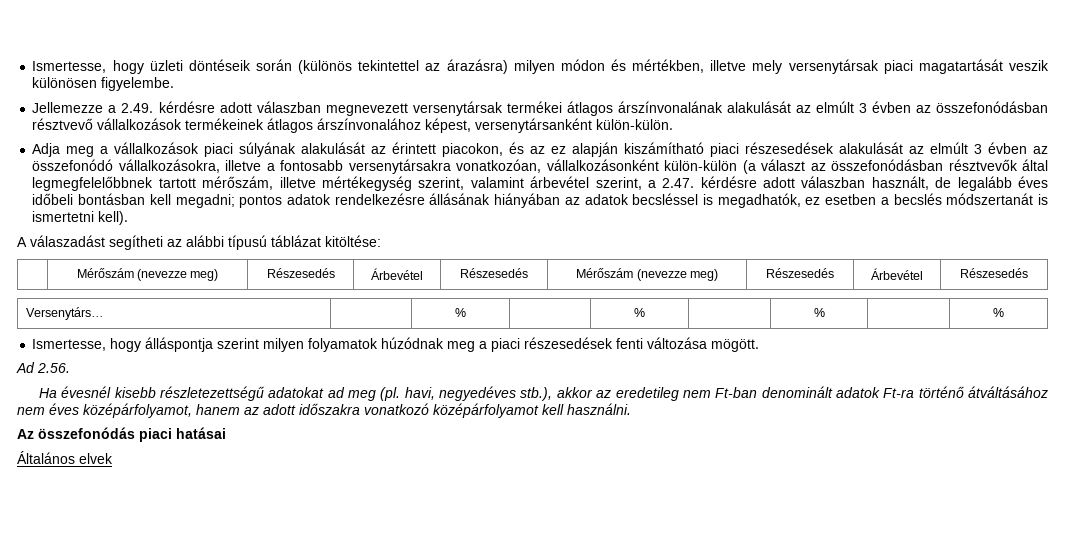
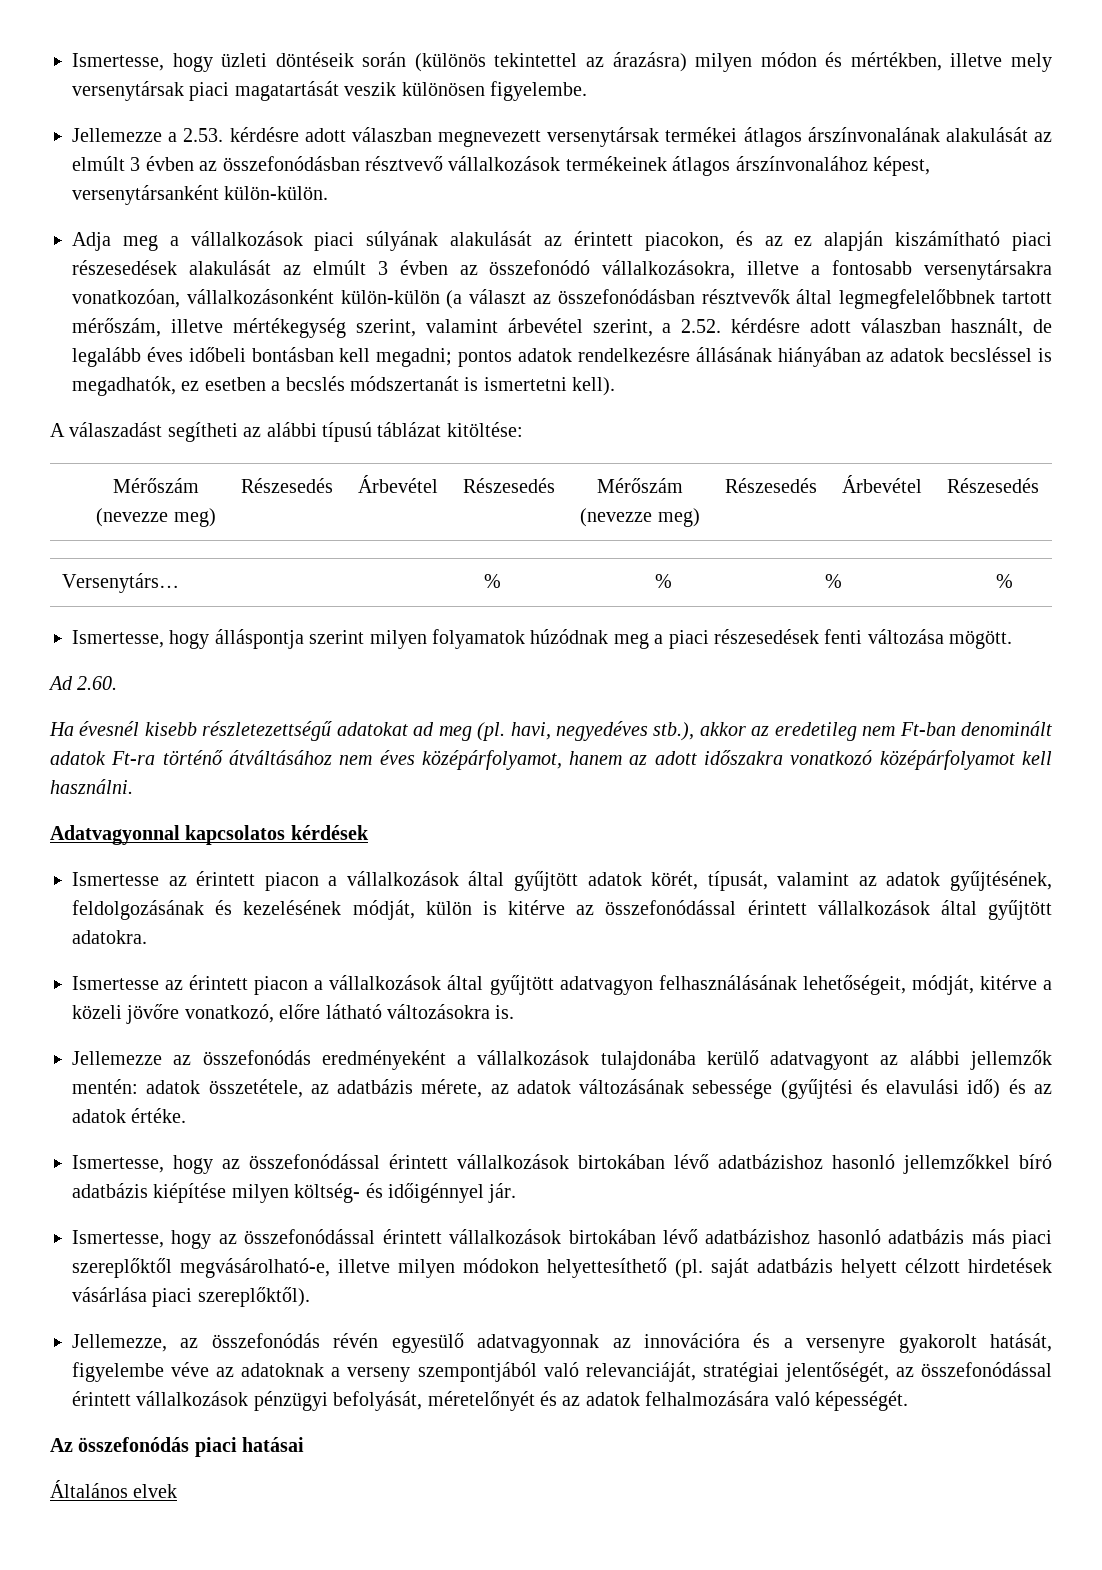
- Jellemezze a 2.49. kérdésre adott válaszban megnevezett versenytársak termékei átlagos árszínvonalának alakulását az elmúlt 3 évben az összefonódásban résztvevő vállalkozások termékeinek átlagos árszínvonalához képest, versenytársanként külön-külön.
+ Jellemezze a 2.53. kérdésre adott válaszban megnevezett versenytársak termékei átlagos árszínvonalának alakulását az elmúlt 3 évben az összefonódásban résztvevő vállalkozások termékeinek átlagos árszínvonalához képest, versenytársanként külön-külön.
- Adja meg a vállalkozások piaci súlyának alakulását az érintett piacokon, és az ez alapján kiszámítható piaci részesedések alakulását az elmúlt 3 évben az összefonódó vállalkozásokra, illetve a fontosabb versenytársakra vonatkozóan, vállalkozásonként külön-külön (a választ az összefonódásban résztvevők által legmegfelelőbbnek tartott mérőszám, illetve mértékegység szerint, valamint árbevétel szerint, a 2.47. kérdésre adott válaszban használt, de legalább éves időbeli bontásban kell megadni;
+ Adja meg a vállalkozások piaci súlyának alakulását az érintett piacokon, és az ez alapján kiszámítható piaci részesedések alakulását az elmúlt 3 évben az összefonódó vállalkozásokra, illetve a fontosabb versenytársakra vonatkozóan, vállalkozásonként külön-külön (a választ az összefonódásban résztvevők által legmegfelelőbbnek tartott mérőszám, illetve mértékegység szerint, valamint árbevétel szerint, a 2.52. kérdésre adott válaszban használt, de legalább éves időbeli bontásban kell megadni;
- Ad 2.56.
+ Ad 2.60.
+ Adatvagyonnal kapcsolatos kérdések
+ Ismertesse az érintett piacon a vállalkozások által gyűjtött adatok körét, típusát, valamint az adatok gyűjtésének, feldolgozásának és kezelésének módját, külön is kitérve az összefonódással érintett vállalkozások által gyűjtött adatokra.
+ Ismertesse az érintett piacon a vállalkozások által gyűjtött adatvagyon felhasználásának lehetőségeit, módját, kitérve a közeli jövőre vonatkozó, előre látható változásokra is.
+ Jellemezze az összefonódás eredményeként a vállalkozások tulajdonába kerülő adatvagyont az alábbi jellemzők mentén: adatok összetétele, az adatbázis mérete, az adatok változásának sebessége (gyűjtési és elavulási idő) és az adatok értéke.
+ Ismertesse, hogy az összefonódással érintett vállalkozások birtokában lévő adatbázishoz hasonló jellemzőkkel bíró adatbázis kiépítése milyen költség- és időigénnyel jár.
+ Ismertesse, hogy az összefonódással érintett vállalkozások birtokában lévő adatbázishoz hasonló adatbázis más piaci szereplőktől megvásárolható-e, illetve milyen módokon helyettesíthető (pl. saját adatbázis helyett célzott hirdetések vásárlása piaci szereplőktől).
+ Jellemezze, az összefonódás révén egyesülő adatvagyonnak az innovációra és a versenyre gyakorolt hatását, figyelembe véve az adatoknak a verseny szempontjából való relevanciáját, stratégiai jelentőségét, az összefonódással érintett vállalkozások pénzügyi befolyását, méretelőnyét és az adatok felhalmozására való képességét.

